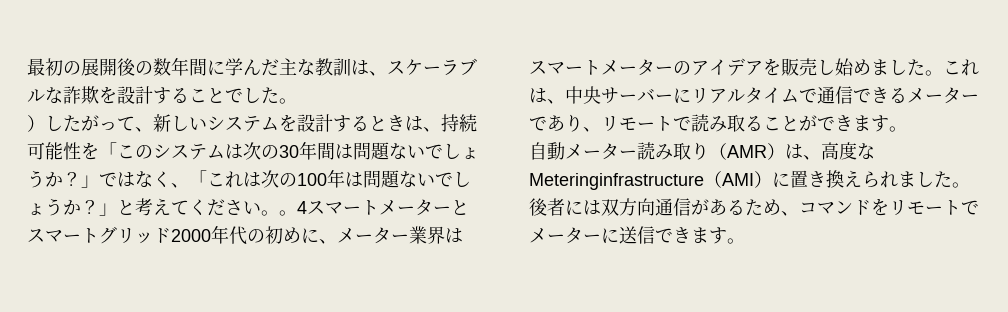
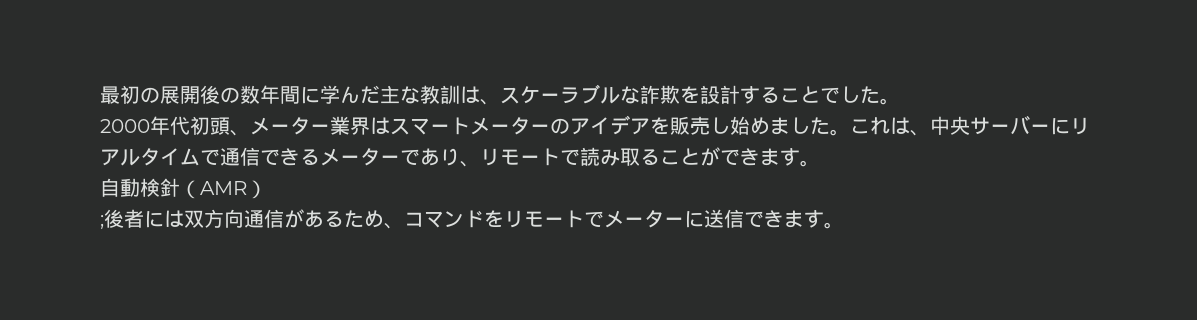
- ）したがって、新しいシステムを設計するときは、持続可能性を「このシステムは次の30年間は問題ないでしょうか？」ではなく、「これは次の100年は問題ないでしょうか？」と考えてください。。4スマートメーターとスマートグリッド2000年代の初めに、メーター業界はスマートメーターのアイデアを販売し始めました。
+ 2000年代初頭、メーター業界はスマートメーターのアイデアを販売し始めました。
- 自動メーター読み取り（AMR）は、高度なMeteringinfrastructure（AMI）に置き換えられました。後者には双方向通信があるため、コマンドをリモートでメーターに送信できます。
+ 自動検針（AMR）
+ ;後者には双方向通信があるため、コマンドをリモートでメーターに送信できます。

